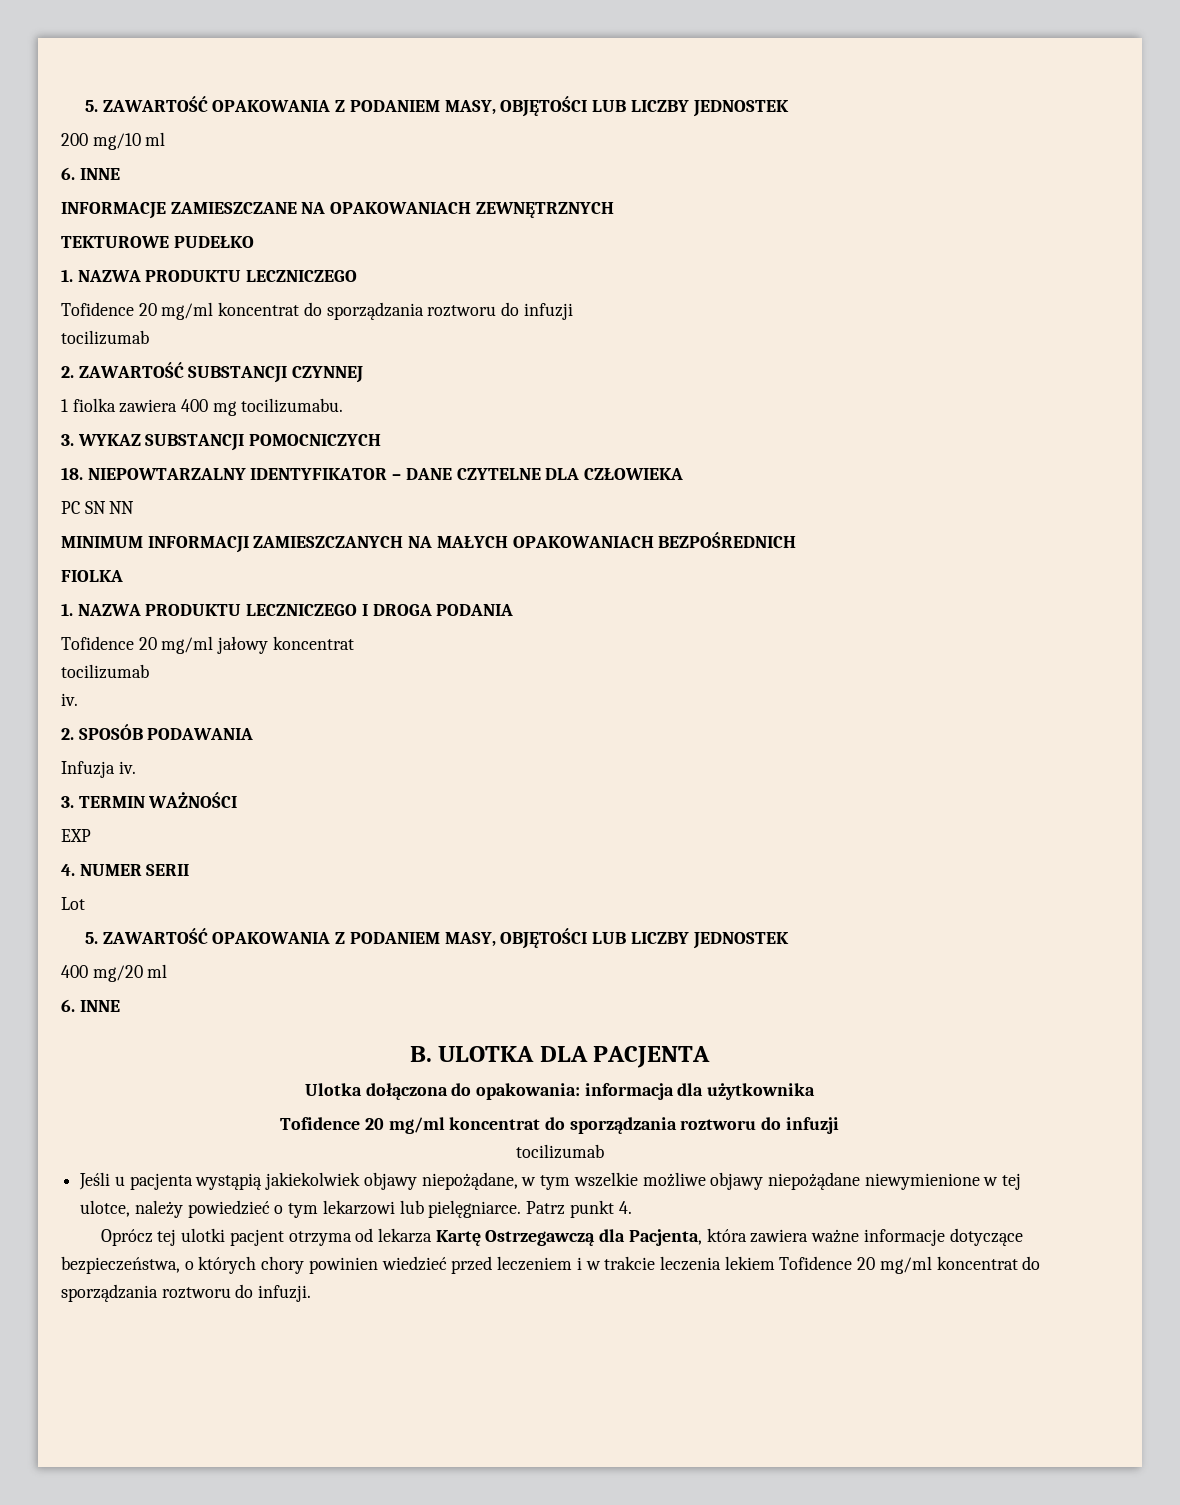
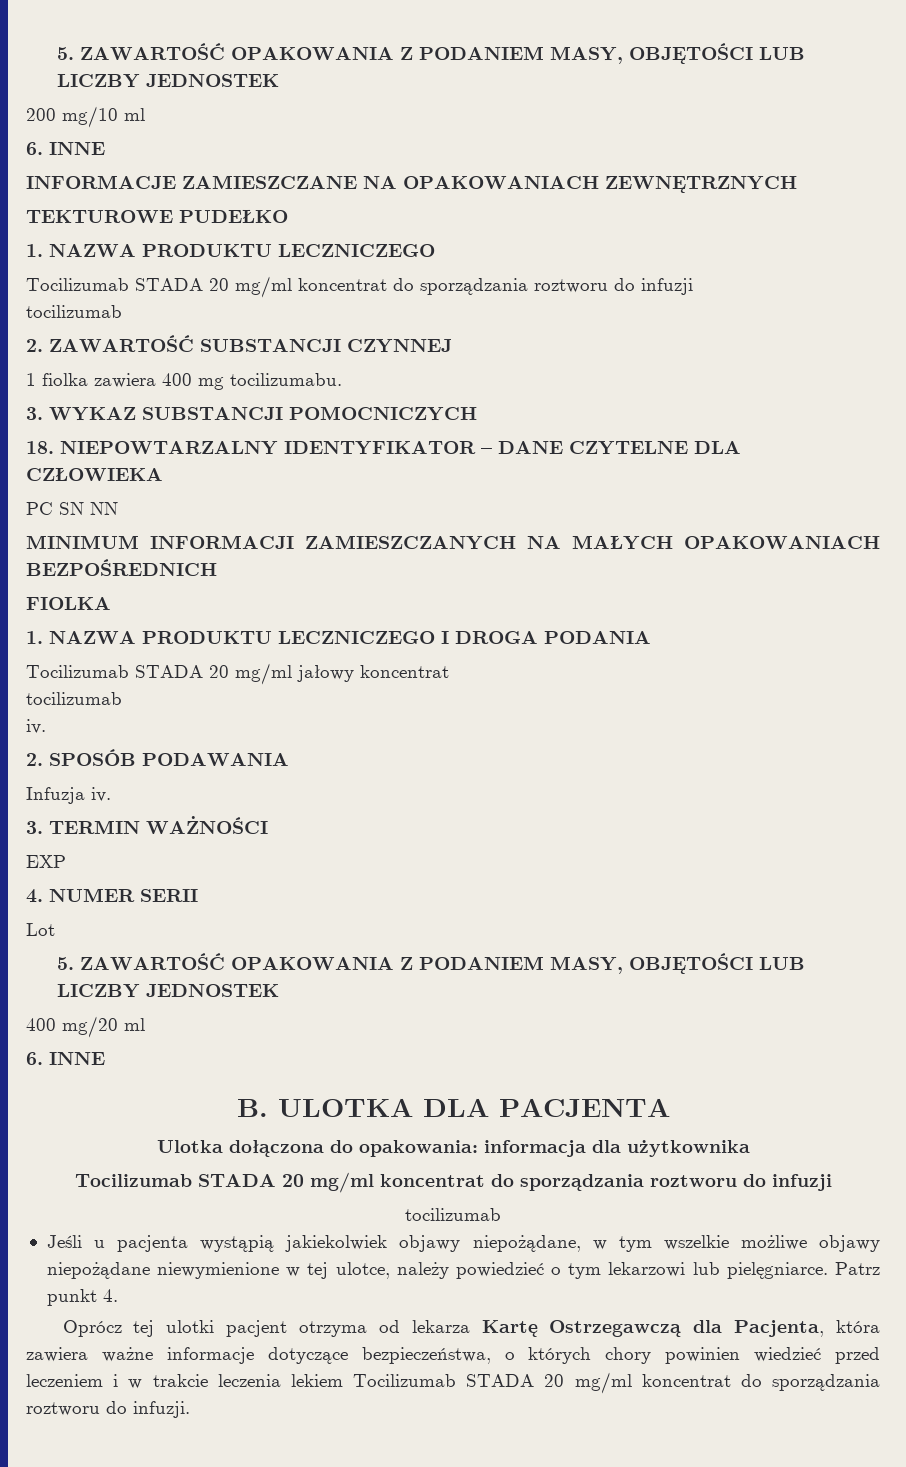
  TEKTUROWE PUDEŁKO
  1. NAZWA PRODUKTU LECZNICZEGO
- Tofidence 20 mg/ml koncentrat do sporządzania roztworu do infuzji
+ Tocilizumab STADA 20 mg/ml koncentrat do sporządzania roztworu do infuzji
- Tofidence 20 mg/ml jałowy koncentrat
+ Tocilizumab STADA 20 mg/ml jałowy koncentrat
  Ulotka dołączona do opakowania: informacja dla użytkownika
- Tofidence 20 mg/ml koncentrat do sporządzania roztworu do infuzji
+ Tocilizumab STADA 20 mg/ml koncentrat do sporządzania roztworu do infuzji
- Oprócz tej ulotki pacjent otrzyma od lekarza Kartę Ostrzegawczą dla Pacjenta, która zawiera ważne informacje dotyczące bezpieczeństwa, o których chory powinien wiedzieć przed leczeniem i w trakcie leczenia lekiem Tofidence 20 mg/ml koncentrat do sporządzania roztworu do infuzji.
+ Oprócz tej ulotki pacjent otrzyma od lekarza Kartę Ostrzegawczą dla Pacjenta, która zawiera ważne informacje dotyczące bezpieczeństwa, o których chory powinien wiedzieć przed leczeniem i w trakcie leczenia lekiem Tocilizumab STADA 20 mg/ml koncentrat do sporządzania roztworu do infuzji.

